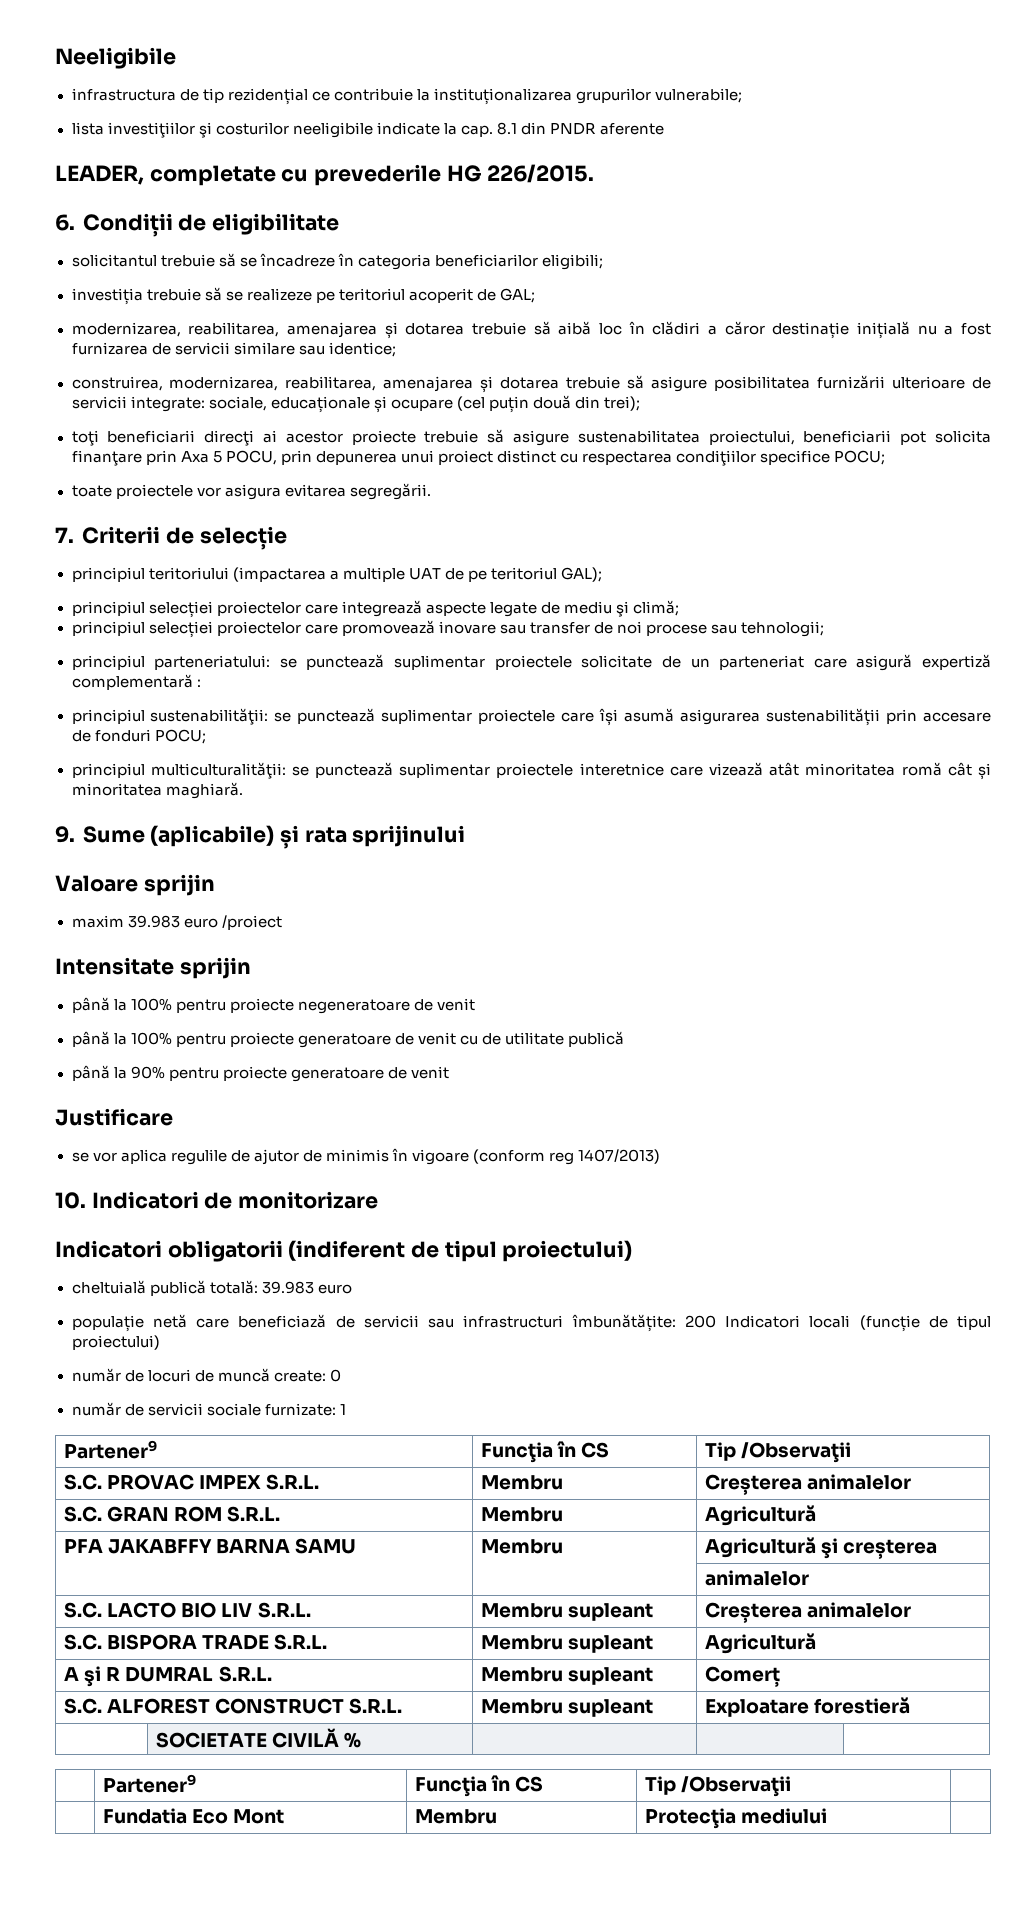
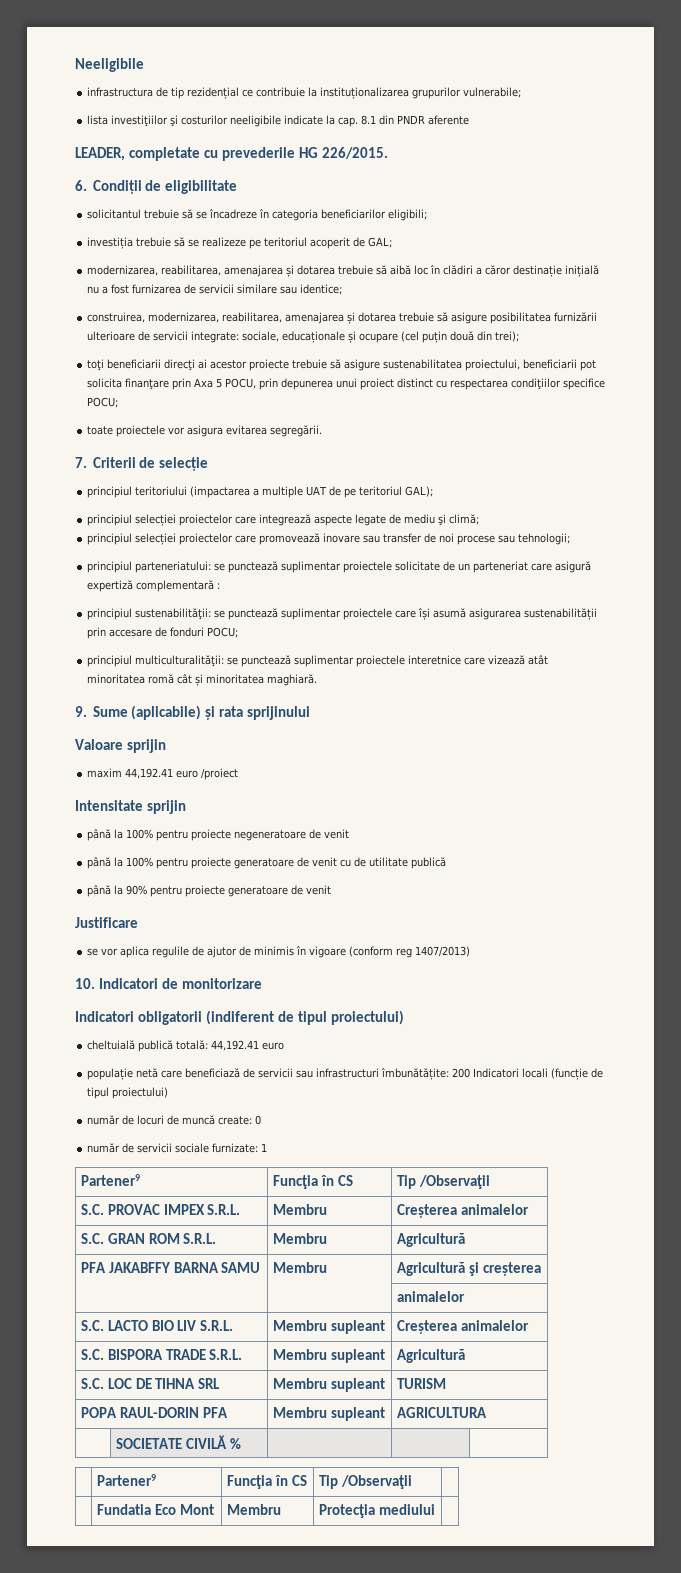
- maxim 39.983 euro /proiect
+ maxim 44,192.41 euro /proiect
- cheltuială publică totală: 39.983 euro
+ cheltuială publică totală: 44,192.41 euro
- A şi R DUMRAL S.R.L. | Membru supleant | Comerț
- S.C. ALFOREST CONSTRUCT S.R.L. | Membru supleant | Exploatare forestieră
+ S.C. LOC DE TIHNA SRL | Membru supleant | TURISM
+ POPA RAUL-DORIN PFA | Membru supleant | AGRICULTURA

